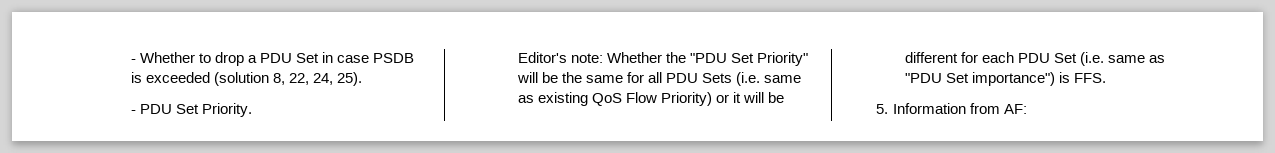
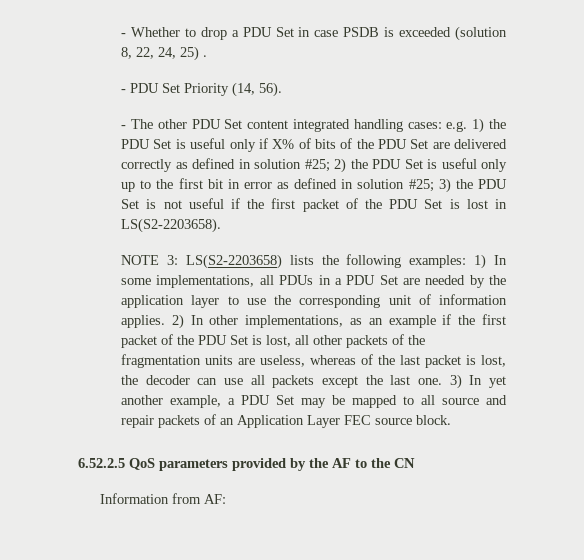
- - Whether to drop a PDU Set in case PSDB is exceeded (solution 8, 22, 24, 25).
+ - Whether to drop a PDU Set in case PSDB is exceeded (solution 8, 22, 24, 25) .
- - PDU Set Priority.
- Editor's note: Whether the "PDU Set Priority" will be the same for all PDU Sets (i.e. same as existing QoS Flow Priority) or it will be different for each PDU Set (i.e. same as "PDU Set importance") is FFS.
- 5. Information from AF:
+ - PDU Set Priority (14, 56).
+ - The other PDU Set content integrated handling cases: e.g. 1) the PDU Set is useful only if X% of bits of the PDU Set are delivered correctly as defined in solution #25; 2) the PDU Set is useful only up to the first bit in error as defined in solution #25; 3) the PDU Set is not useful if the first packet of the PDU Set is lost in LS(S2-2203658).
+ NOTE 3: LS(S2-2203658) lists the following examples: 1) In some implementations, all PDUs in a PDU Set are needed by the application layer to use the corresponding unit of information applies. 2) In other implementations, as an example if the first packet of the PDU Set is lost, all other packets of the fragmentation units are useless, whereas of the last packet is lost, the decoder can use all packets except the last one. 3) In yet another example, a PDU Set may be mapped to all source and repair packets of an Application Layer FEC source block.
+ 6.52.2.5 QoS parameters provided by the AF to the CN
+ Information from AF:

